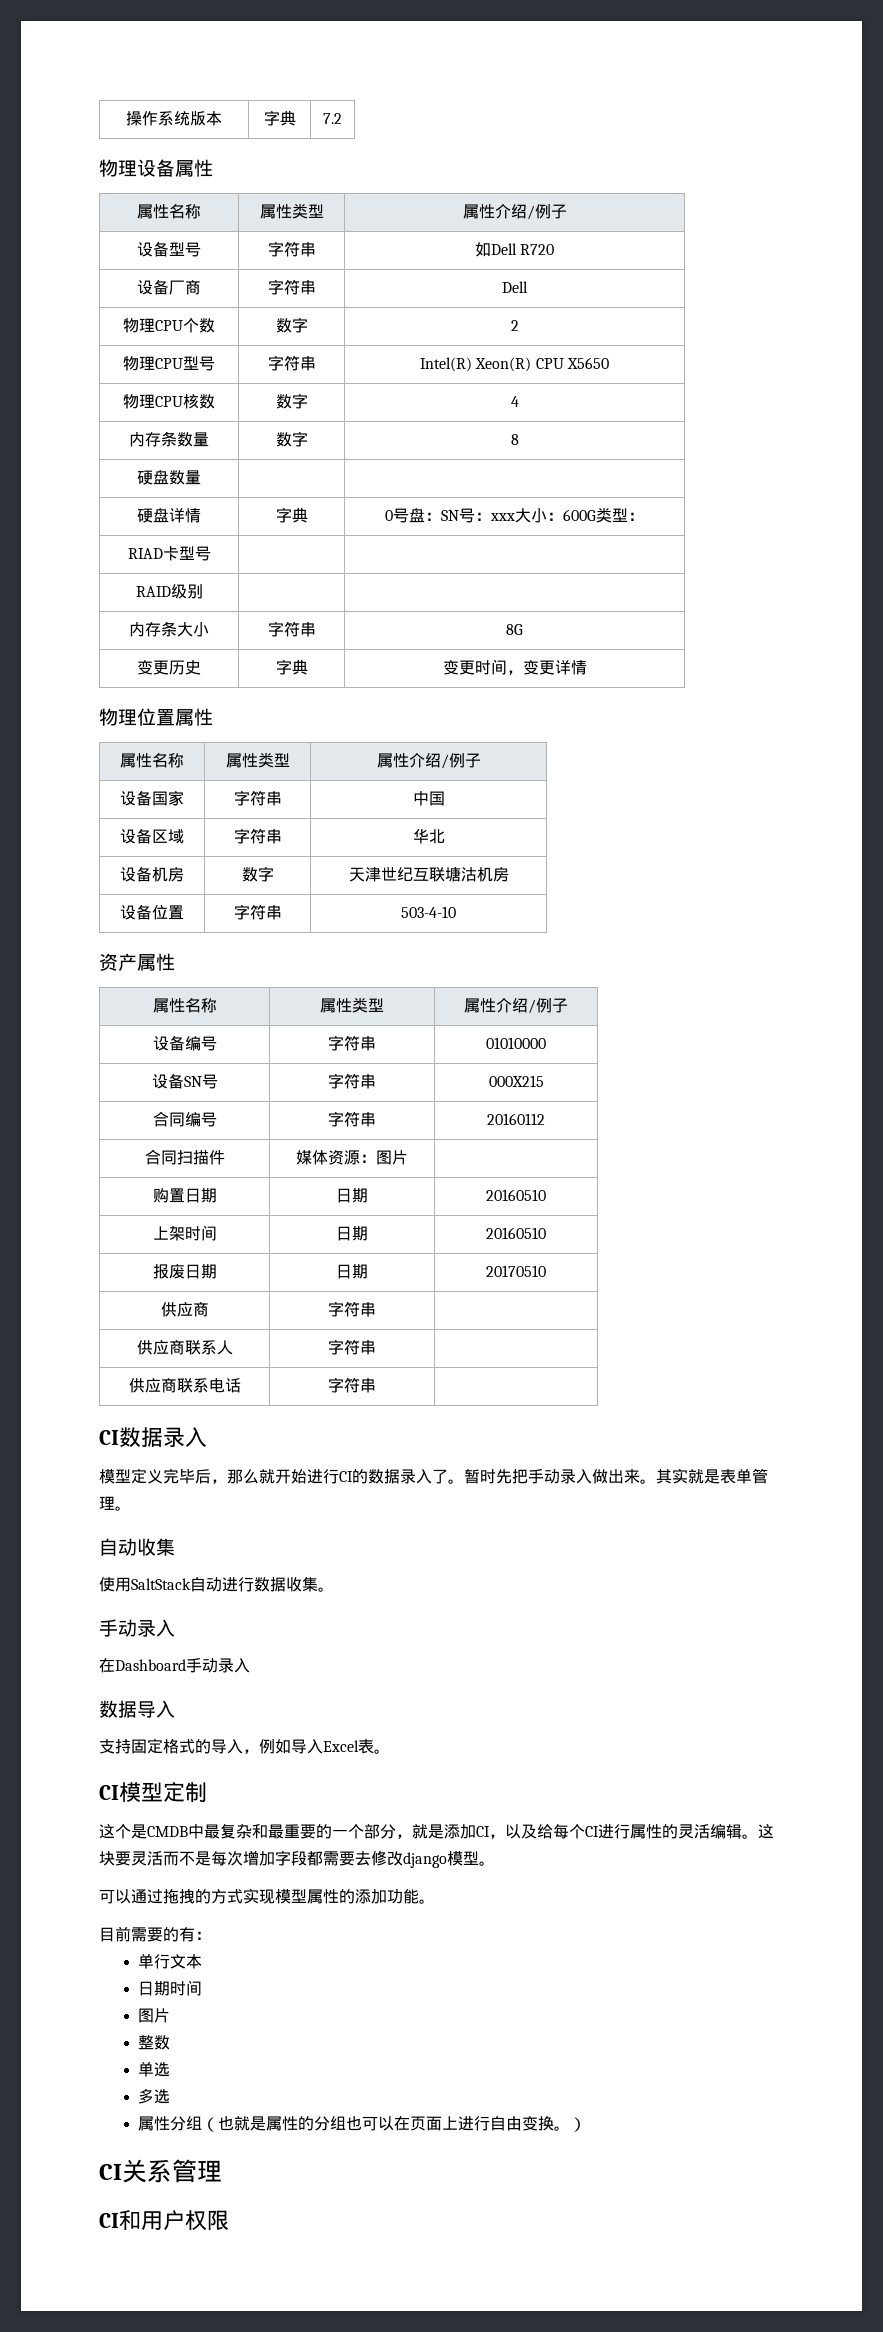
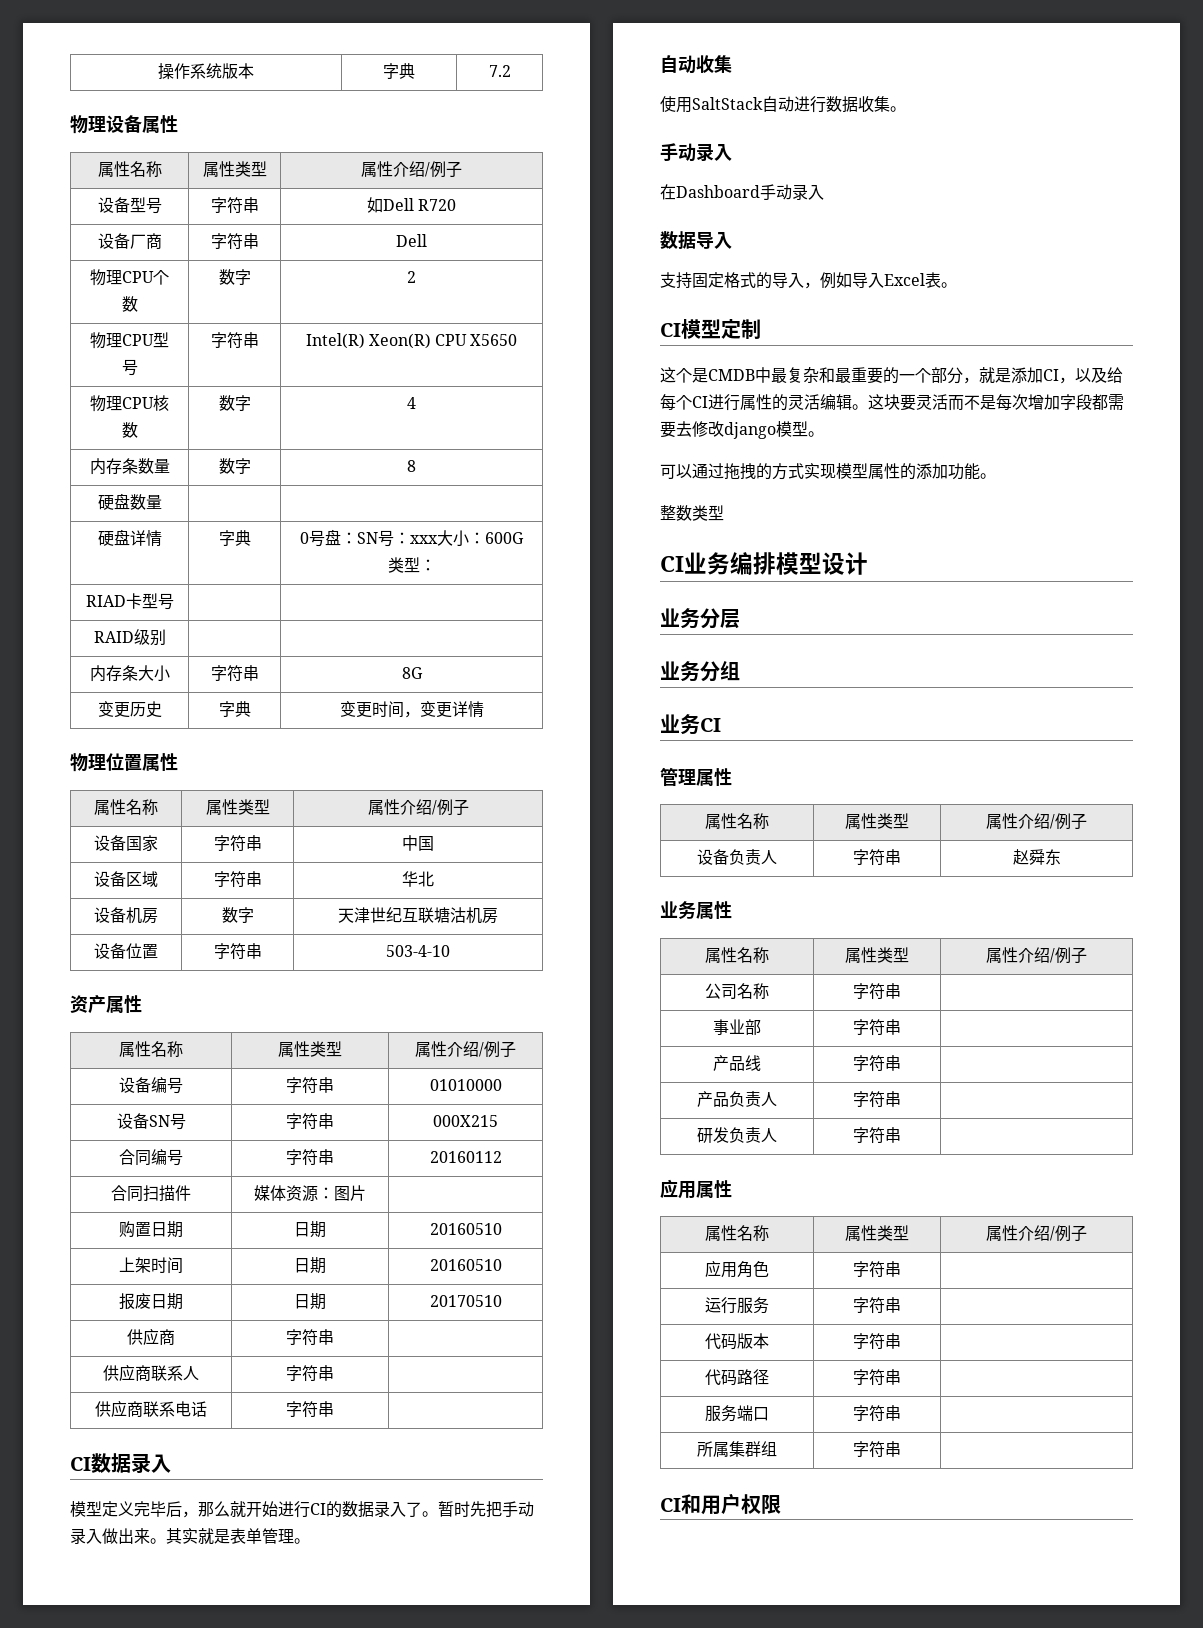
- 目前需要的有：
- 单行文本
- 日期时间
- 图片
- 整数
- 单选
- 多选
- 属性分组（也就是属性的分组也可以在页面上进行自由变换。）
- CI关系管理
+ 整数类型
+ CI业务编排模型设计
+ 业务分层
+ 业务分组
+ 业务CI
+ 管理属性
+ 属性名称 | 属性类型 | 属性介绍/例子
+ 设备负责人 | 字符串 | 赵舜东
+ 业务属性
+ 属性名称 | 属性类型 | 属性介绍/例子
+ 公司名称 | 字符串 |
+ 事业部 | 字符串 |
+ 产品线 | 字符串 |
+ 产品负责人 | 字符串 |
+ 研发负责人 | 字符串 |
+ 应用属性
+ 属性名称 | 属性类型 | 属性介绍/例子
+ 应用角色 | 字符串 |
+ 运行服务 | 字符串 |
+ 代码版本 | 字符串 |
+ 代码路径 | 字符串 |
+ 服务端口 | 字符串 |
+ 所属集群组 | 字符串 |

